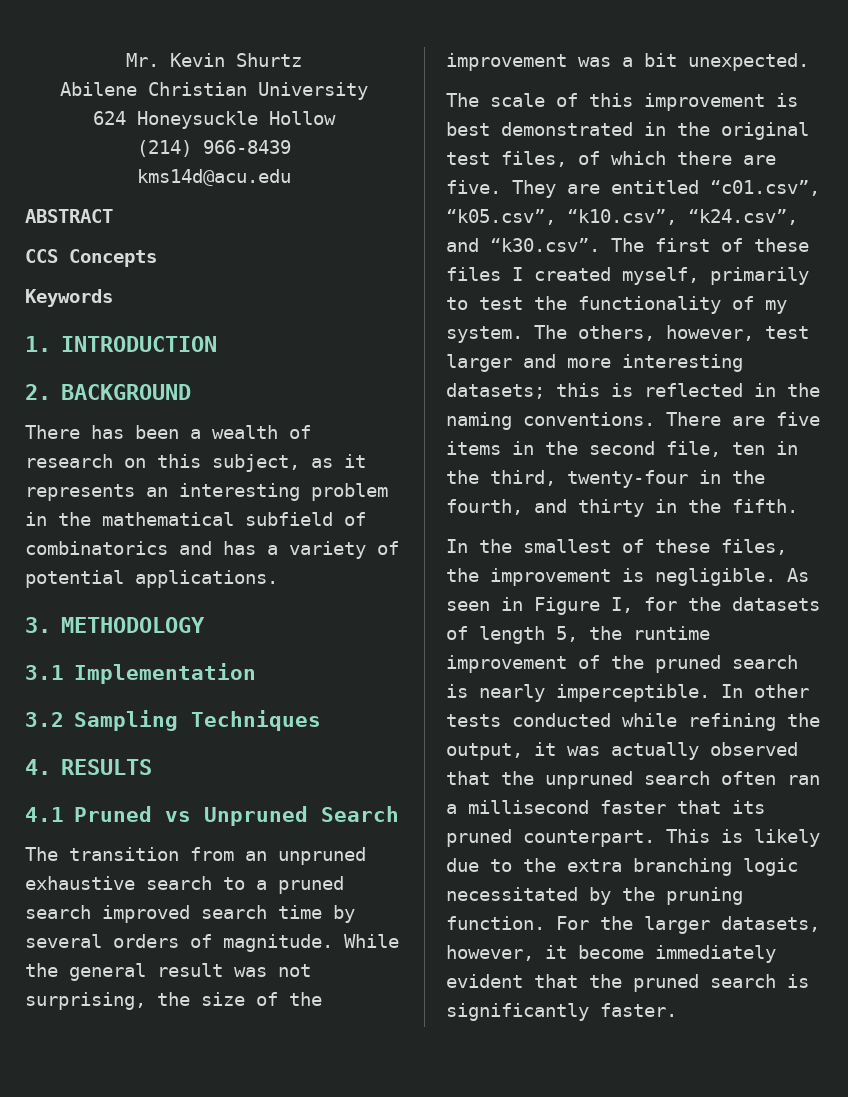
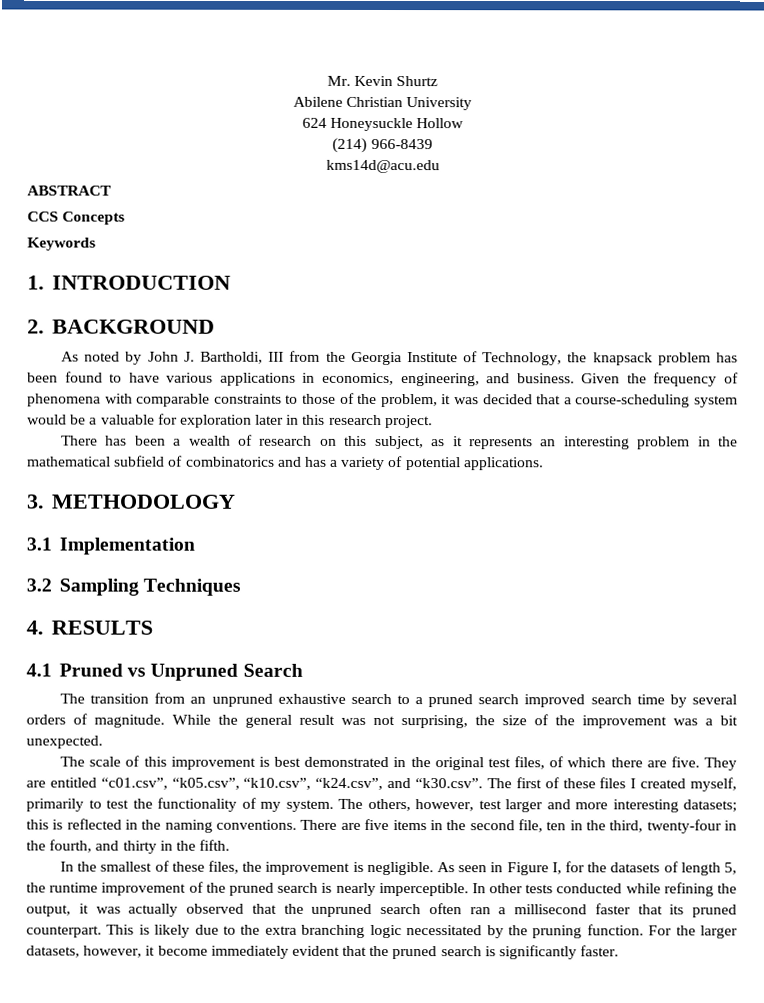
+ As noted by John J. Bartholdi, III from the Georgia Institute of Technology, the knapsack problem has been found to have various applications in economics, engineering, and business. Given the frequency of phenomena with comparable constraints to those of the problem, it was decided that a course-scheduling system would be a valuable for exploration later in this research project.

